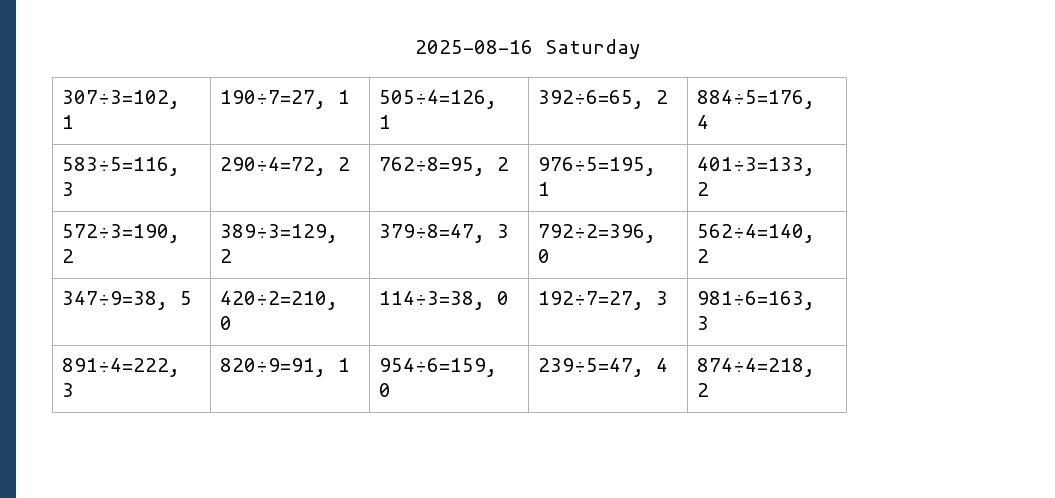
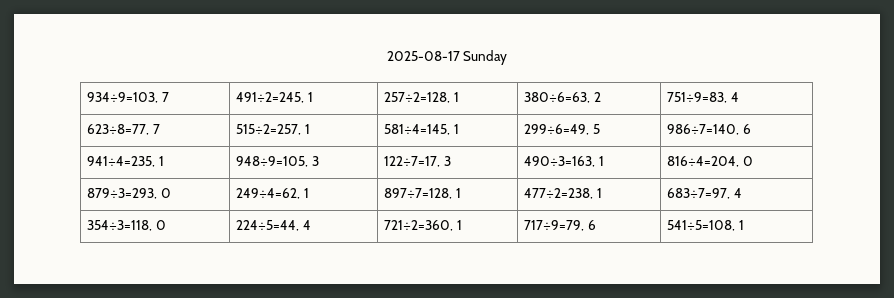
- 2025-08-16 Saturday
- 307÷3=102, 1 | 190÷7=27, 1 | 505÷4=126, 1 | 392÷6=65, 2 | 884÷5=176, 4
- 583÷5=116, 3 | 290÷4=72, 2 | 762÷8=95, 2 | 976÷5=195, 1 | 401÷3=133, 2
- 572÷3=190, 2 | 389÷3=129, 2 | 379÷8=47, 3 | 792÷2=396, 0 | 562÷4=140, 2
- 347÷9=38, 5 | 420÷2=210, 0 | 114÷3=38, 0 | 192÷7=27, 3 | 981÷6=163, 3
- 891÷4=222, 3 | 820÷9=91, 1 | 954÷6=159, 0 | 239÷5=47, 4 | 874÷4=218, 2
+ 2025-08-17 Sunday
+ 934÷9=103, 7 | 491÷2=245, 1 | 257÷2=128, 1 | 380÷6=63, 2 | 751÷9=83, 4
+ 623÷8=77, 7 | 515÷2=257, 1 | 581÷4=145, 1 | 299÷6=49, 5 | 986÷7=140, 6
+ 941÷4=235, 1 | 948÷9=105, 3 | 122÷7=17, 3 | 490÷3=163, 1 | 816÷4=204, 0
+ 879÷3=293, 0 | 249÷4=62, 1 | 897÷7=128, 1 | 477÷2=238, 1 | 683÷7=97, 4
+ 354÷3=118, 0 | 224÷5=44, 4 | 721÷2=360, 1 | 717÷9=79, 6 | 541÷5=108, 1

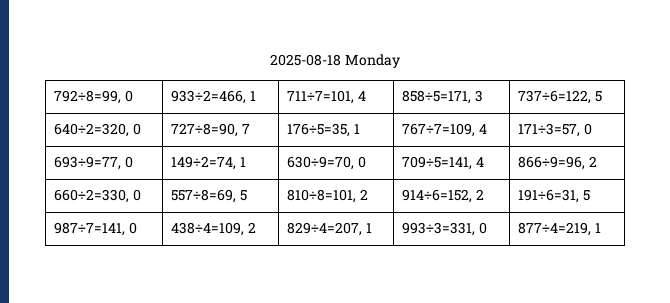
- 2025-08-17 Sunday
- 934÷9=103, 7 | 491÷2=245, 1 | 257÷2=128, 1 | 380÷6=63, 2 | 751÷9=83, 4
- 623÷8=77, 7 | 515÷2=257, 1 | 581÷4=145, 1 | 299÷6=49, 5 | 986÷7=140, 6
- 941÷4=235, 1 | 948÷9=105, 3 | 122÷7=17, 3 | 490÷3=163, 1 | 816÷4=204, 0
- 879÷3=293, 0 | 249÷4=62, 1 | 897÷7=128, 1 | 477÷2=238, 1 | 683÷7=97, 4
- 354÷3=118, 0 | 224÷5=44, 4 | 721÷2=360, 1 | 717÷9=79, 6 | 541÷5=108, 1
+ 2025-08-18 Monday
+ 792÷8=99, 0 | 933÷2=466, 1 | 711÷7=101, 4 | 858÷5=171, 3 | 737÷6=122, 5
+ 640÷2=320, 0 | 727÷8=90, 7 | 176÷5=35, 1 | 767÷7=109, 4 | 171÷3=57, 0
+ 693÷9=77, 0 | 149÷2=74, 1 | 630÷9=70, 0 | 709÷5=141, 4 | 866÷9=96, 2
+ 660÷2=330, 0 | 557÷8=69, 5 | 810÷8=101, 2 | 914÷6=152, 2 | 191÷6=31, 5
+ 987÷7=141, 0 | 438÷4=109, 2 | 829÷4=207, 1 | 993÷3=331, 0 | 877÷4=219, 1

